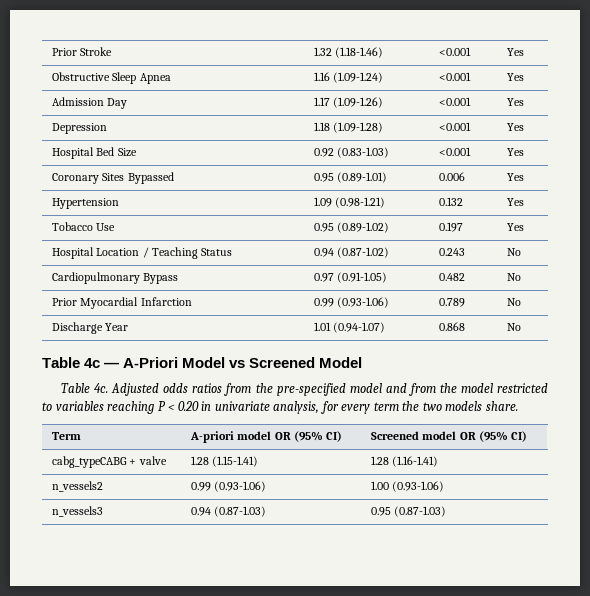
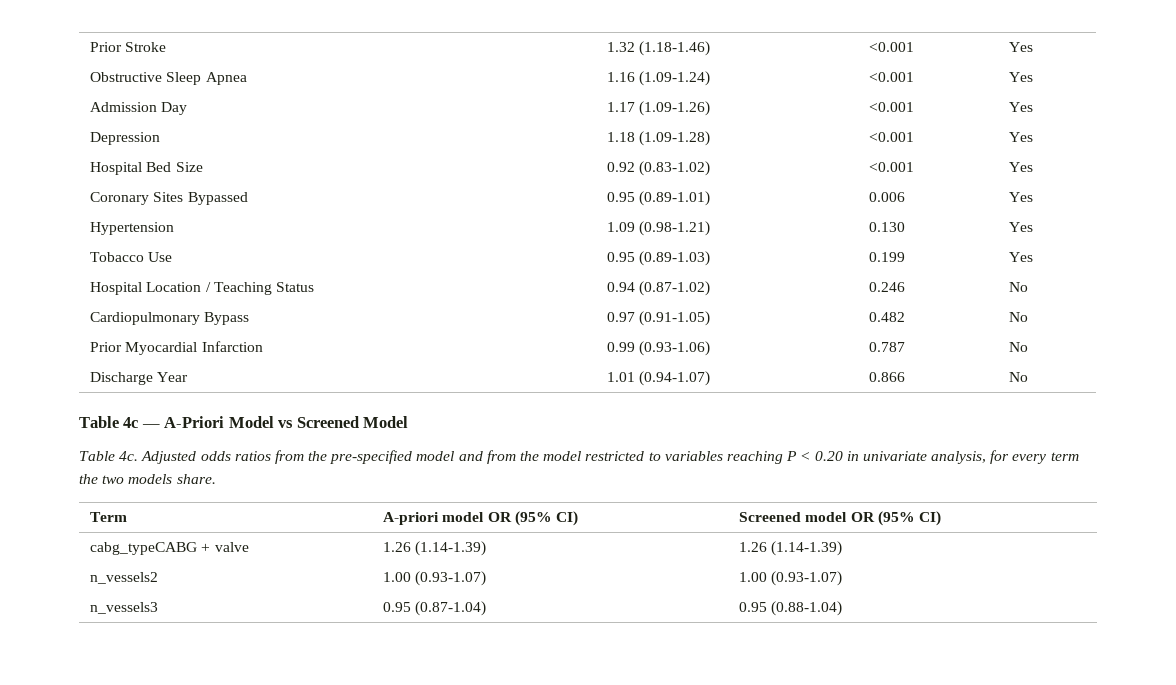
- Hospital Bed Size | 0.92 (0.83-1.03) | <0.001 | Yes
+ Hospital Bed Size | 0.92 (0.83-1.02) | <0.001 | Yes
- Hypertension | 1.09 (0.98-1.21) | 0.132 | Yes
+ Hypertension | 1.09 (0.98-1.21) | 0.130 | Yes
- Tobacco Use | 0.95 (0.89-1.02) | 0.197 | Yes
+ Tobacco Use | 0.95 (0.89-1.03) | 0.199 | Yes
- Hospital Location / Teaching Status | 0.94 (0.87-1.02) | 0.243 | No
+ Hospital Location / Teaching Status | 0.94 (0.87-1.02) | 0.246 | No
- Prior Myocardial Infarction | 0.99 (0.93-1.06) | 0.789 | No
+ Prior Myocardial Infarction | 0.99 (0.93-1.06) | 0.787 | No
- Discharge Year | 1.01 (0.94-1.07) | 0.868 | No
+ Discharge Year | 1.01 (0.94-1.07) | 0.866 | No
- cabg_typeCABG + valve | 1.28 (1.15-1.41) | 1.28 (1.16-1.41)
+ cabg_typeCABG + valve | 1.26 (1.14-1.39) | 1.26 (1.14-1.39)
- n_vessels2 | 0.99 (0.93-1.06) | 1.00 (0.93-1.06)
+ n_vessels2 | 1.00 (0.93-1.07) | 1.00 (0.93-1.07)
- n_vessels3 | 0.94 (0.87-1.03) | 0.95 (0.87-1.03)
+ n_vessels3 | 0.95 (0.87-1.04) | 0.95 (0.88-1.04)

